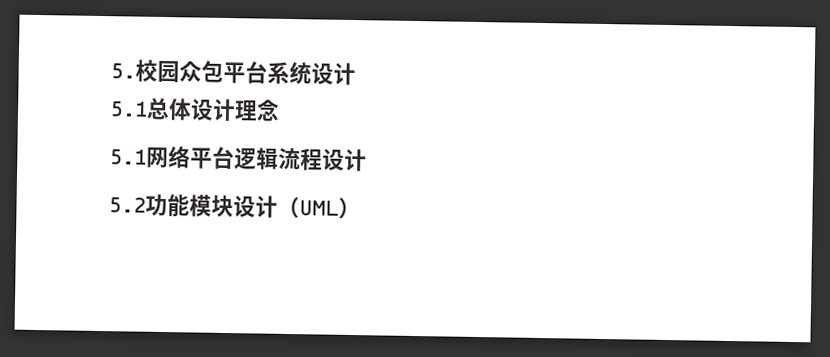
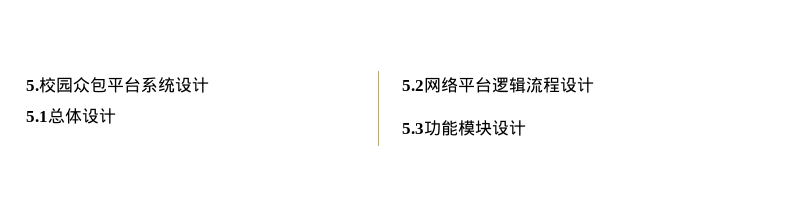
- 5.1总体设计理念
- 5.1网络平台逻辑流程设计
+ 5.1总体设计
+ 5.2网络平台逻辑流程设计
- 5.2功能模块设计（UML）
+ 5.3功能模块设计

